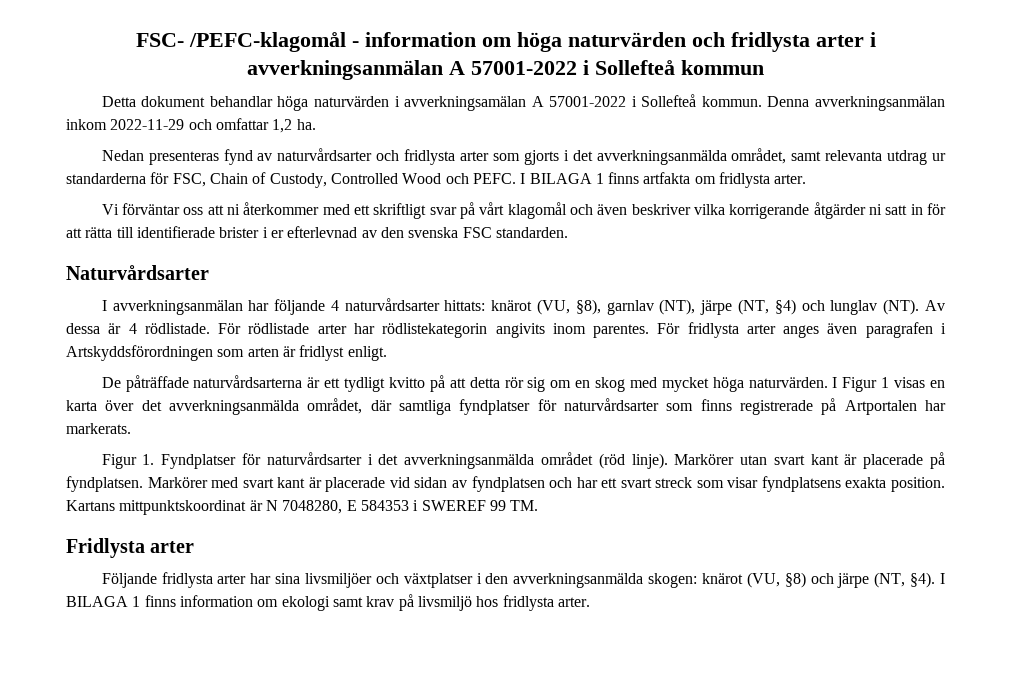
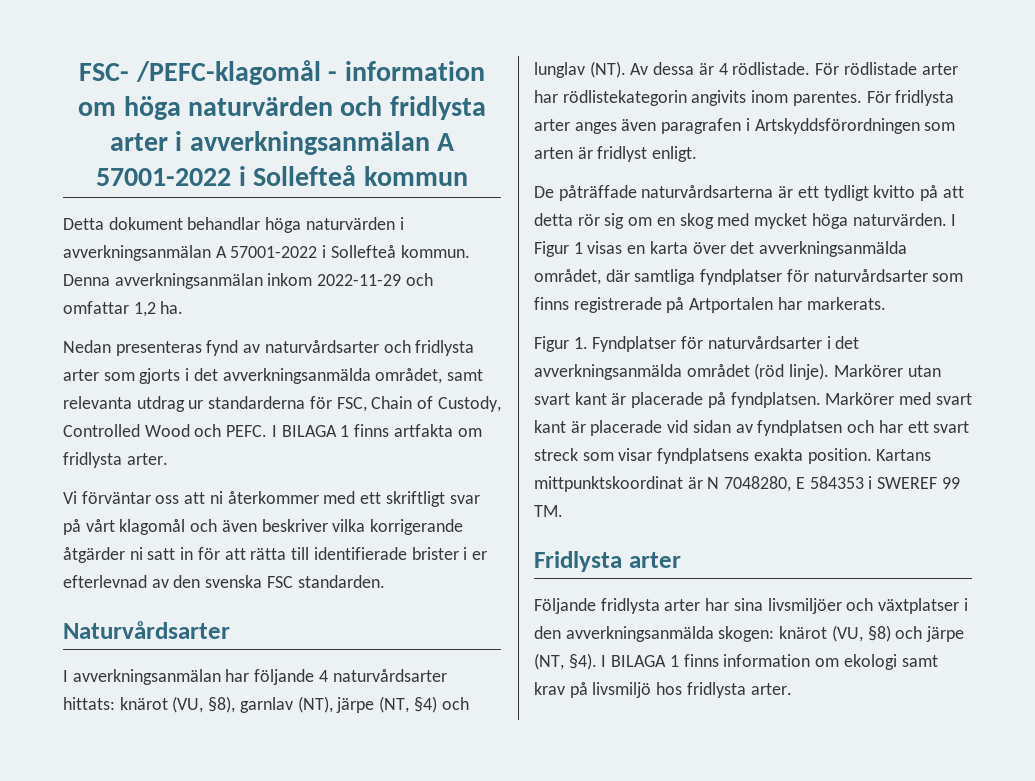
- Detta dokument behandlar höga naturvärden i avverkningsamälan A 57001-2022 i Sollefteå kommun.
+ Detta dokument behandlar höga naturvärden i avverkningsanmälan A 57001-2022 i Sollefteå kommun.

